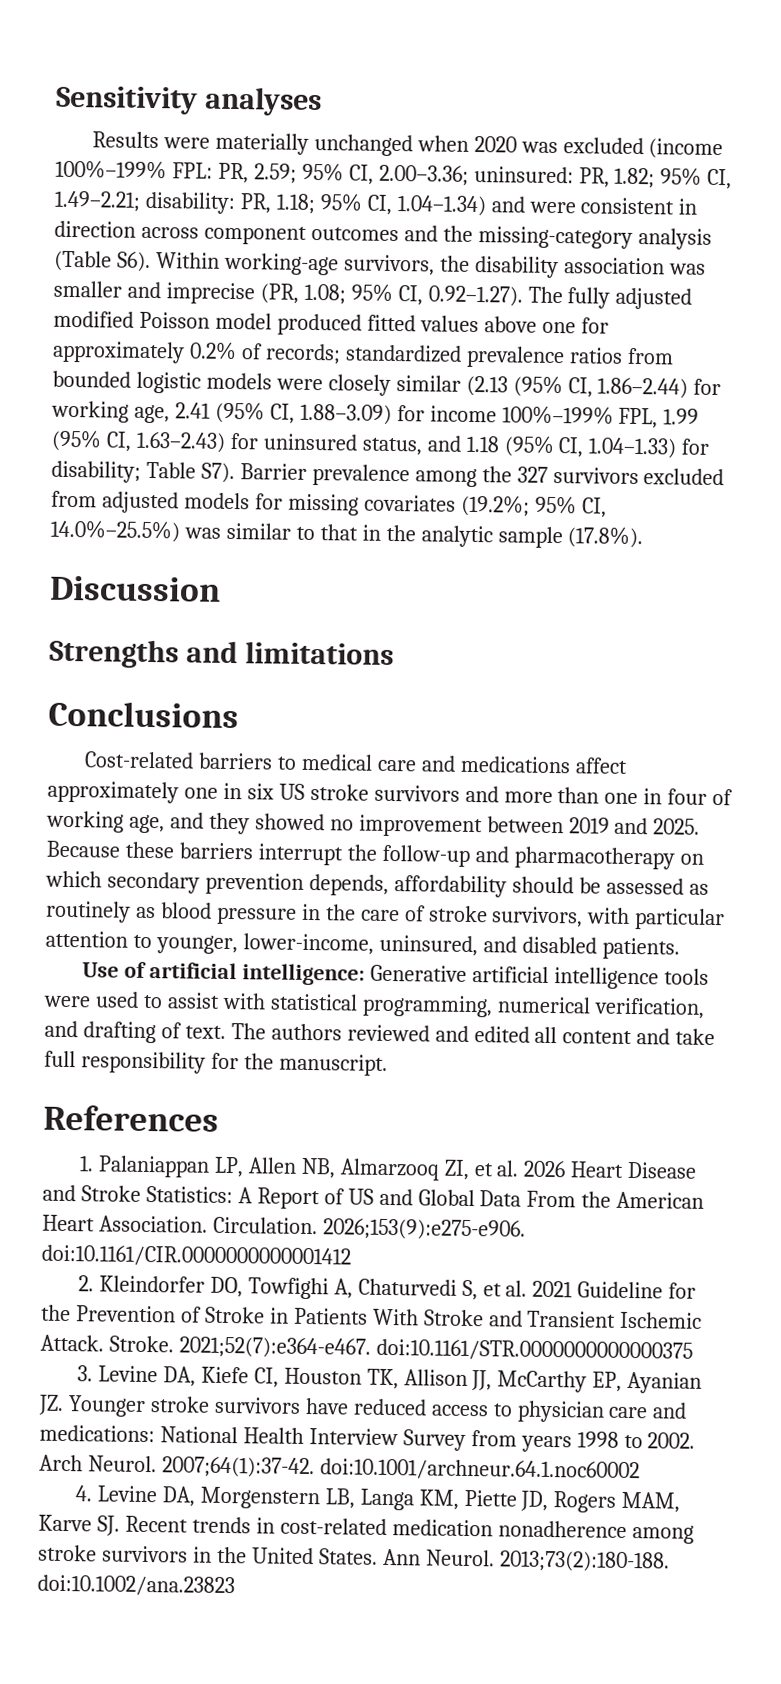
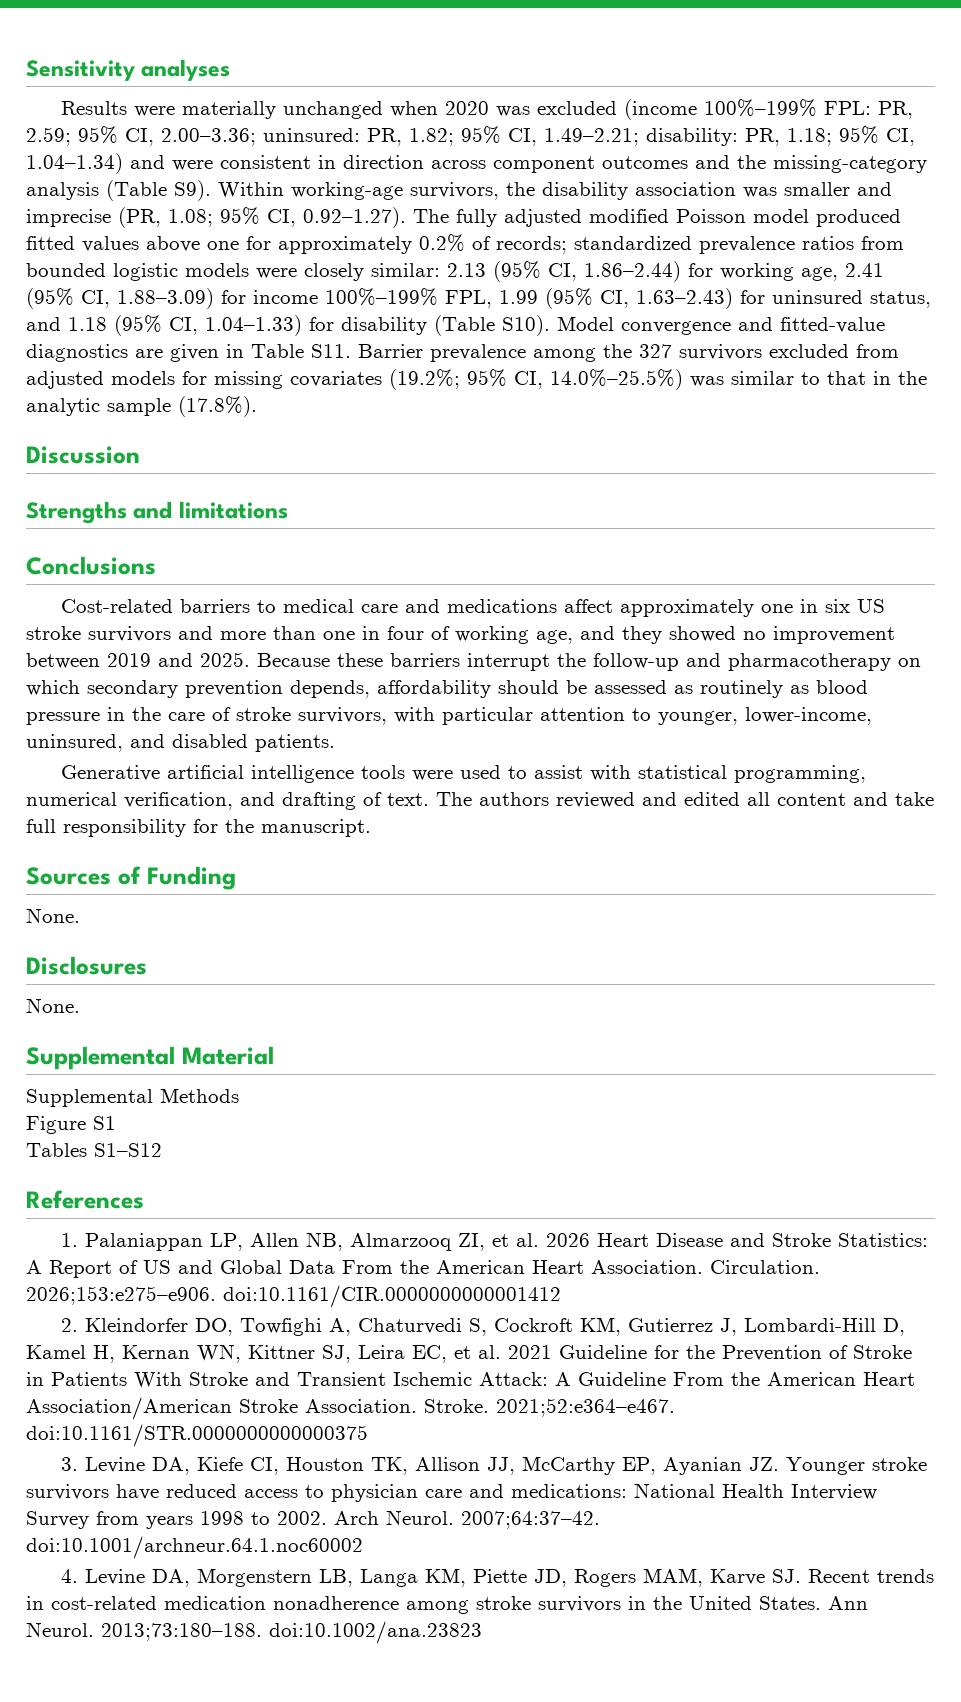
- 95% CI, 1.04–1.34) and were consistent in direction across component outcomes and the missing-category analysis (Table S6). Within working-age survivors, the disability association was smaller and imprecise (PR, 1.08;
+ 95% CI, 1.04–1.34) and were consistent in direction across component outcomes and the missing-category analysis (Table S9). Within working-age survivors, the disability association was smaller and imprecise (PR, 1.08;
- standardized prevalence ratios from bounded logistic models were closely similar (2.13 (95% CI, 1.86–2.44) for working age, 2.41 (95% CI, 1.88–3.09) for income 100%–199% FPL, 1.99 (95% CI, 1.63–2.43) for uninsured status, and 1.18 (95% CI, 1.04–1.33) for disability; Table S7). Barrier prevalence among the 327 survivors excluded from adjusted models for missing covariates (19.2%;
+ standardized prevalence ratios from bounded logistic models were closely similar: 2.13 (95% CI, 1.86–2.44) for working age, 2.41 (95% CI, 1.88–3.09) for income 100%–199% FPL, 1.99 (95% CI, 1.63–2.43) for uninsured status, and 1.18 (95% CI, 1.04–1.33) for disability (Table S10). Model convergence and fitted-value diagnostics are given in Table S11. Barrier prevalence among the 327 survivors excluded from adjusted models for missing covariates (19.2%;
- Use of artificial intelligence: Generative artificial intelligence tools were used to assist with statistical programming, numerical verification, and drafting of text.
+ Generative artificial intelligence tools were used to assist with statistical programming, numerical verification, and drafting of text.
+ Sources of Funding
+ None.
+ Disclosures
+ None.
+ Supplemental Material
+ Supplemental Methods
+ Figure S1
+ Tables S1–S12
- 2026;153(9):e275-e906. doi:10.1161/CIR.0000000000001412
+ 2026;153:e275–e906. doi:10.1161/CIR.0000000000001412
- 2. Kleindorfer DO, Towfighi A, Chaturvedi S, et al. 2021 Guideline for the Prevention of Stroke in Patients With Stroke and Transient Ischemic Attack. Stroke. 2021;52(7):e364-e467. doi:10.1161/STR.0000000000000375
+ 2. Kleindorfer DO, Towfighi A, Chaturvedi S, Cockroft KM, Gutierrez J, Lombardi-Hill D, Kamel H, Kernan WN, Kittner SJ, Leira EC, et al. 2021 Guideline for the Prevention of Stroke in Patients With Stroke and Transient Ischemic Attack: A Guideline From the American Heart Association/American Stroke Association. Stroke. 2021;52:e364–e467. doi:10.1161/STR.0000000000000375
- 2007;64(1):37-42. doi:10.1001/archneur.64.1.noc60002
+ 2007;64:37–42. doi:10.1001/archneur.64.1.noc60002
- 2013;73(2):180-188. doi:10.1002/ana.23823
+ 2013;73:180–188. doi:10.1002/ana.23823

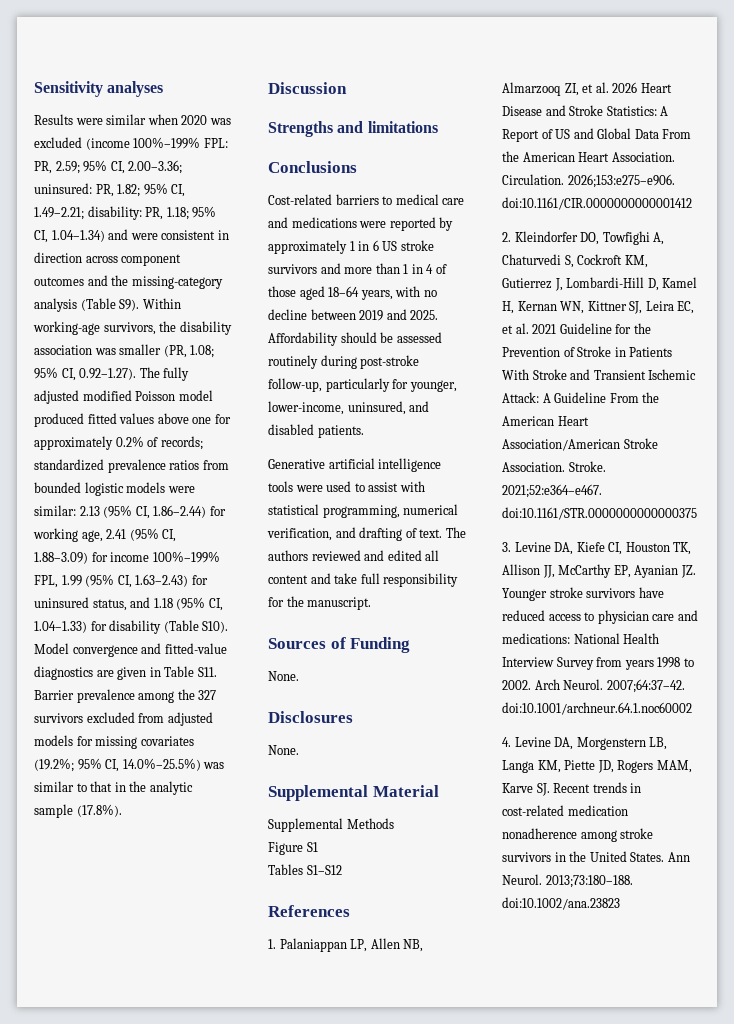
- Results were materially unchanged when 2020 was excluded (income 100%–199% FPL:
+ Results were similar when 2020 was excluded (income 100%–199% FPL:
- 95% CI, 1.04–1.34) and were consistent in direction across component outcomes and the missing-category analysis (Table S9). Within working-age survivors, the disability association was smaller and imprecise (PR, 1.08;
+ 95% CI, 1.04–1.34) and were consistent in direction across component outcomes and the missing-category analysis (Table S9). Within working-age survivors, the disability association was smaller (PR, 1.08;
- standardized prevalence ratios from bounded logistic models were closely similar:
+ standardized prevalence ratios from bounded logistic models were similar:
- Cost-related barriers to medical care and medications affect approximately one in six US stroke survivors and more than one in four of working age, and they showed no improvement between 2019 and 2025. Because these barriers interrupt the follow-up and pharmacotherapy on which secondary prevention depends, affordability should be assessed as routinely as blood pressure in the care of stroke survivors, with particular attention to younger, lower-income, uninsured, and disabled patients.
+ Cost-related barriers to medical care and medications were reported by approximately 1 in 6 US stroke survivors and more than 1 in 4 of those aged 18–64 years, with no decline between 2019 and 2025. Affordability should be assessed routinely during post-stroke follow-up, particularly for younger, lower-income, uninsured, and disabled patients.

